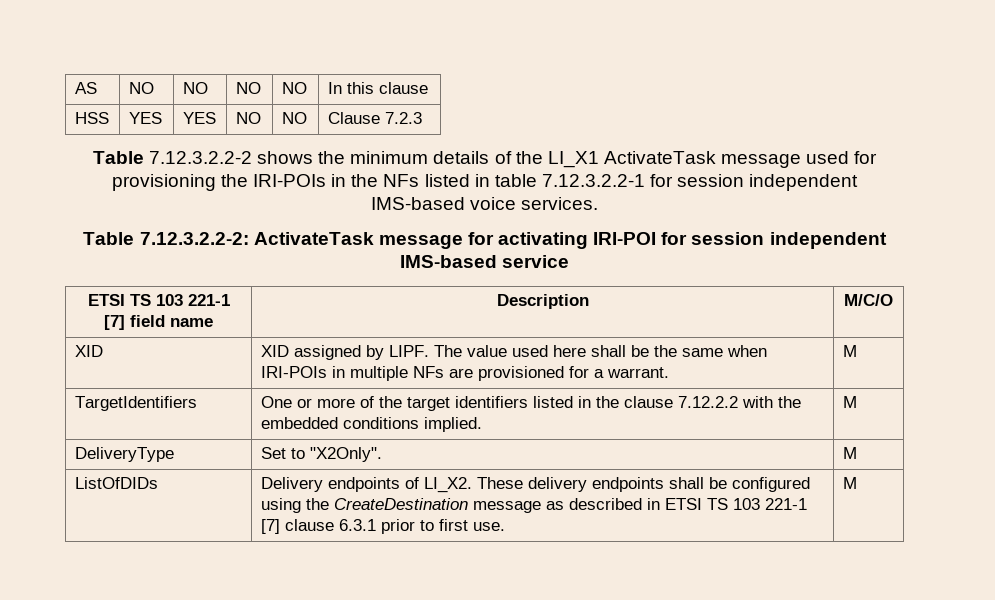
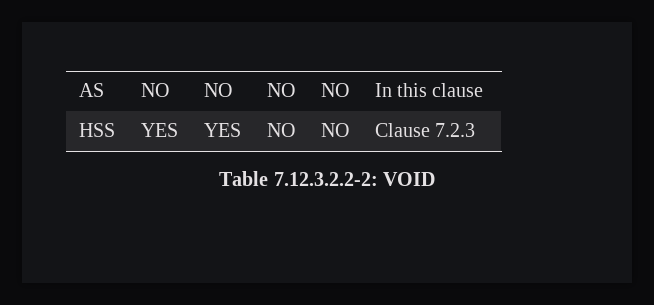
- Table 7.12.3.2.2-2 shows the minimum details of the LI_X1 ActivateTask message used for provisioning the IRI-POIs in the NFs listed in table 7.12.3.2.2-1 for session independent IMS-based voice services.
- Table 7.12.3.2.2-2: ActivateTask message for activating IRI-POI for session independent IMS-based service
- ETSI TS 103 221-1 [7] field name | Description | M/C/O
- XID | XID assigned by LIPF. The value used here shall be the same when IRI-POIs in multiple NFs are provisioned for a warrant. | M
- TargetIdentifiers | One or more of the target identifiers listed in the clause 7.12.2.2 with the embedded conditions implied. | M
- DeliveryType | Set to "X2Only". | M
- ListOfDIDs | Delivery endpoints of LI_X2. These delivery endpoints shall be configured using the CreateDestination message as described in ETSI TS 103 221-1 [7] clause 6.3.1 prior to first use. | M
+ Table 7.12.3.2.2-2: VOID

